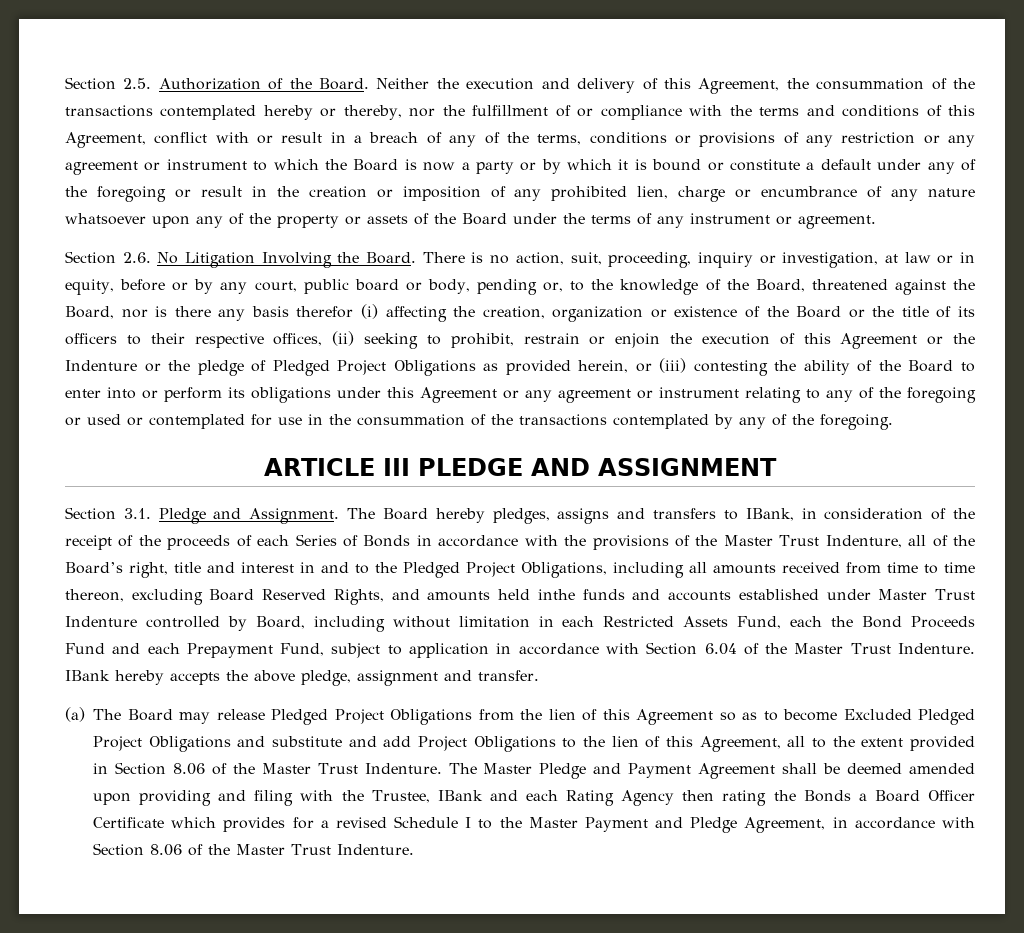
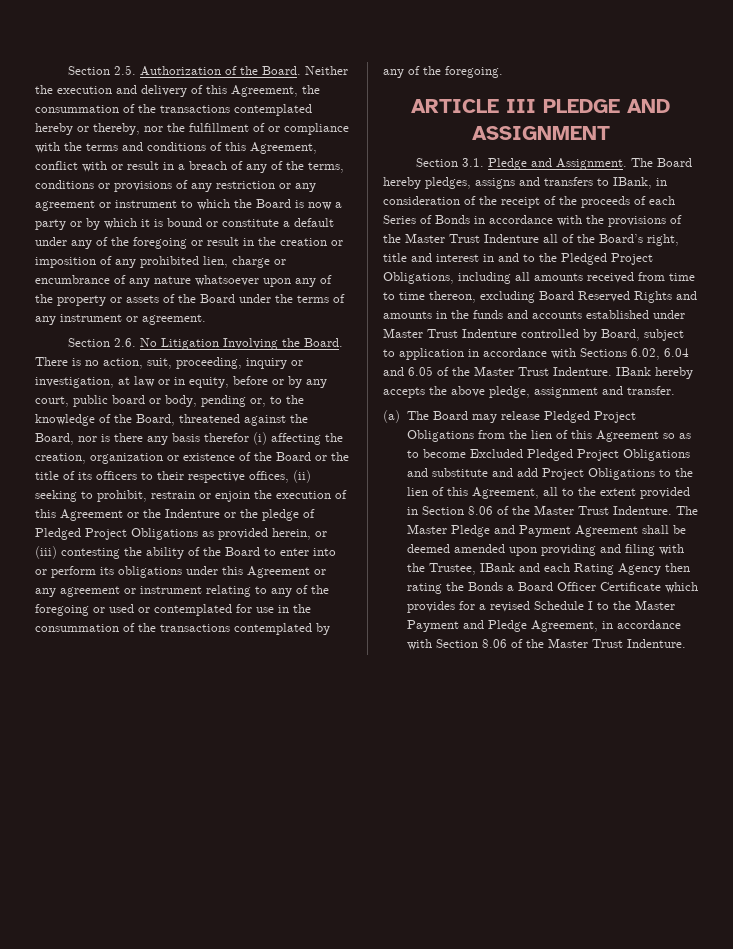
- The Board hereby pledges, assigns and transfers to IBank, in consideration of the receipt of the proceeds of each Series of Bonds in accordance with the provisions of the Master Trust Indenture, all of the Board’s right, title and interest in and to the Pledged Project Obligations, including all amounts received from time to time thereon, excluding Board Reserved Rights, and amounts held inthe funds and accounts established under Master Trust Indenture controlled by Board, including without limitation in each Restricted Assets Fund, each the Bond Proceeds Fund and each Prepayment Fund, subject to application in accordance with Section 6.04 of the Master Trust Indenture.
+ The Board hereby pledges, assigns and transfers to IBank, in consideration of the receipt of the proceeds of each Series of Bonds in accordance with the provisions of the Master Trust Indenture all of the Board’s right, title and interest in and to the Pledged Project Obligations, including all amounts received from time to time thereon, excluding Board Reserved Rights and amounts in the funds and accounts established under Master Trust Indenture controlled by Board, subject to application in accordance with Sections 6.02, 6.04 and 6.05 of the Master Trust Indenture.

